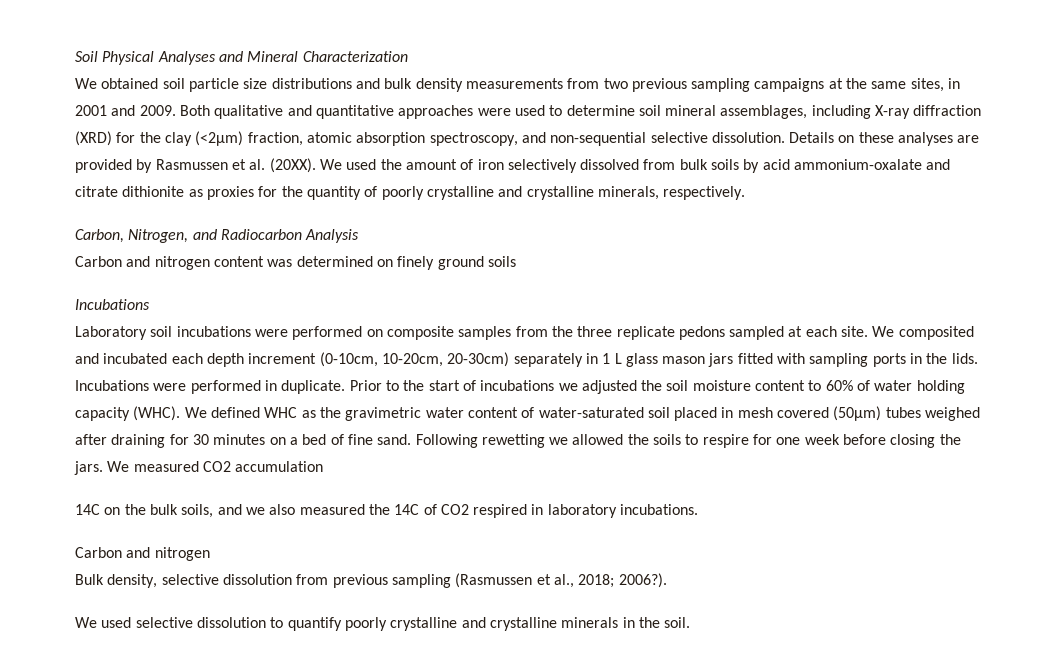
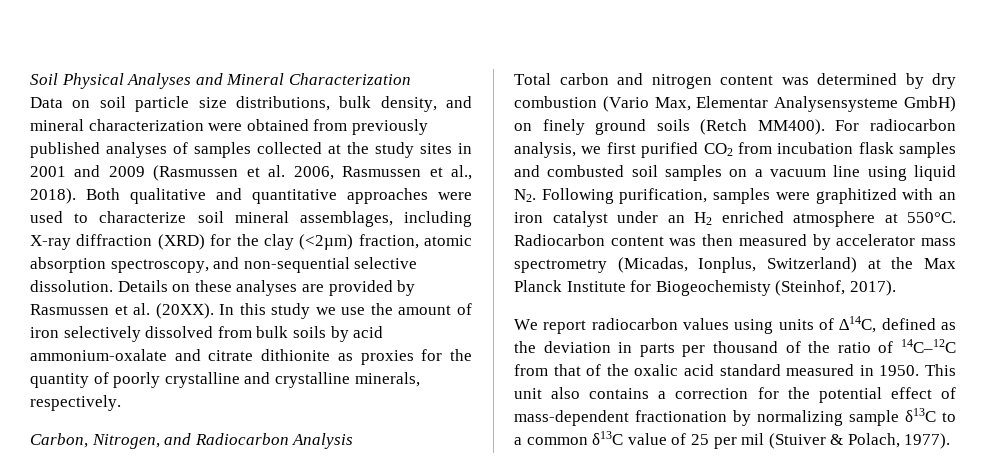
- We obtained soil particle size distributions and bulk density measurements from two previous sampling campaigns at the same sites, in 2001 and 2009.
+ Data on soil particle size distributions, bulk density, and mineral characterization were obtained from previously published analyses of samples collected at the study sites in 2001 and 2009 (Rasmussen et al. 2006, Rasmussen et al., 2018).
- Both qualitative and quantitative approaches were used to determine soil mineral assemblages, including X-ray diffraction (XRD) for the clay (<2µm) fraction, atomic absorption spectroscopy, and non-sequential selective dissolution.
+ Both qualitative and quantitative approaches were used to characterize soil mineral assemblages, including X-ray diffraction (XRD) for the clay (<2µm) fraction, atomic absorption spectroscopy, and non-sequential selective dissolution.
- We used the amount of iron selectively dissolved from bulk soils by acid ammonium-oxalate and citrate dithionite as proxies for the quantity of poorly crystalline and crystalline minerals, respectively.
+ In this study we use the amount of iron selectively dissolved from bulk soils by acid ammonium-oxalate and citrate dithionite as proxies for the quantity of poorly crystalline and crystalline minerals, respectively.
- Carbon and nitrogen content was determined on finely ground soils
- Incubations
- Laboratory soil incubations were performed on composite samples from the three replicate pedons sampled at each site. We composited and incubated each depth increment (0-10cm, 10-20cm, 20-30cm) separately in 1 L glass mason jars fitted with sampling ports in the lids. Incubations were performed in duplicate. Prior to the start of incubations we adjusted the soil moisture content to 60% of water holding capacity (WHC). We defined WHC as the gravimetric water content of water-saturated soil placed in mesh covered (50µm) tubes weighed after draining for 30 minutes on a bed of fine sand. Following rewetting we allowed the soils to respire for one week before closing the jars. We measured CO2 accumulation
- 14C on the bulk soils, and we also measured the 14C of CO2 respired in laboratory incubations.
- Carbon and nitrogen
- Bulk density, selective dissolution from previous sampling (Rasmussen et al., 2018; 2006?).
- We used selective dissolution to quantify poorly crystalline and crystalline minerals in the soil.
+ Total carbon and nitrogen content was determined by dry combustion (Vario Max, Elementar Analysensysteme GmbH) on finely ground soils (Retch MM400). For radiocarbon analysis, we first purified CO2 from incubation flask samples and combusted soil samples on a vacuum line using liquid N2. Following purification, samples were graphitized with an iron catalyst under an H2 enriched atmosphere at 550°C. Radiocarbon content was then measured by accelerator mass spectrometry (Micadas, Ionplus, Switzerland) at the Max Planck Institute for Biogeochemisty (Steinhof, 2017).
+ We report radiocarbon values using units of ∆14C, defined as the deviation in parts per thousand of the ratio of 14C–12C from that of the oxalic acid standard measured in 1950. This unit also contains a correction for the potential effect of mass-dependent fractionation by normalizing sample δ13C to a common δ13C value of 25 per mil (Stuiver & Polach, 1977).

